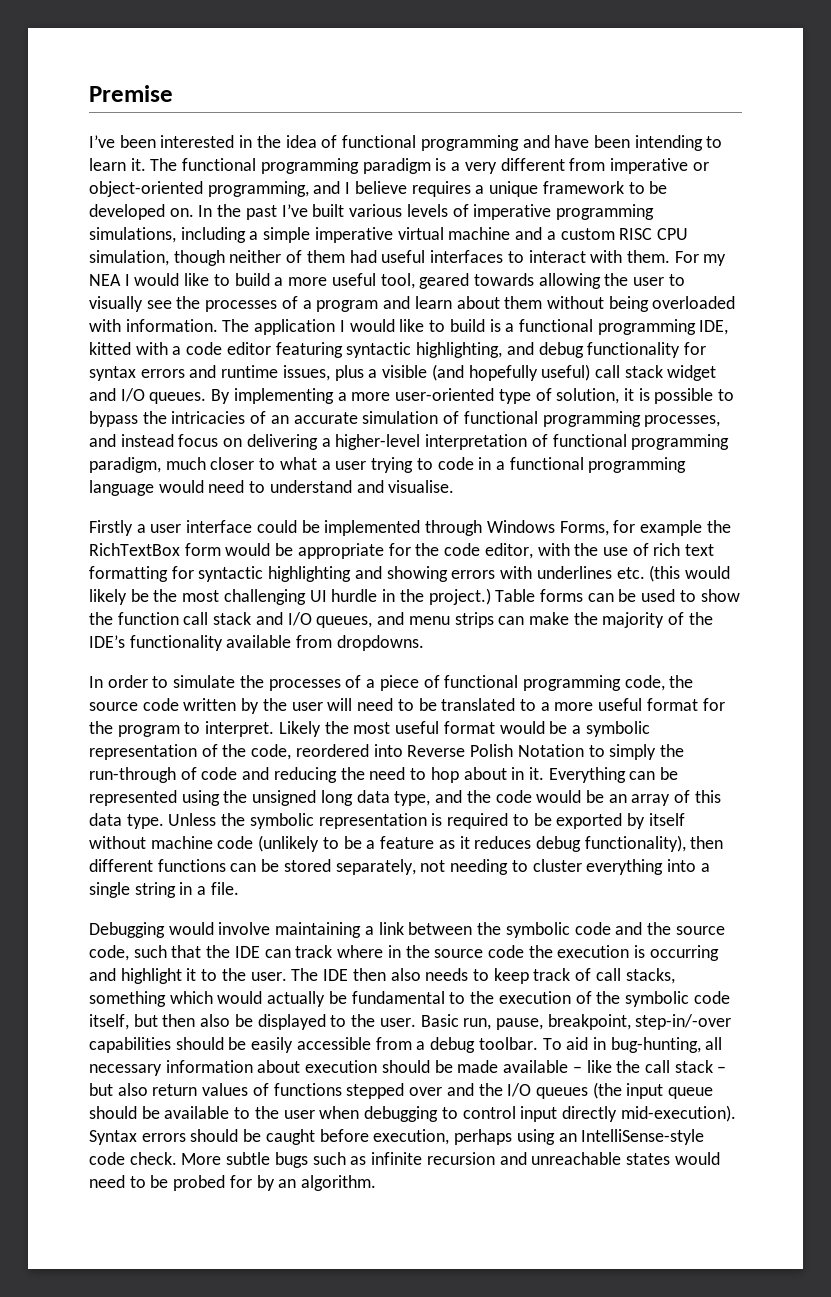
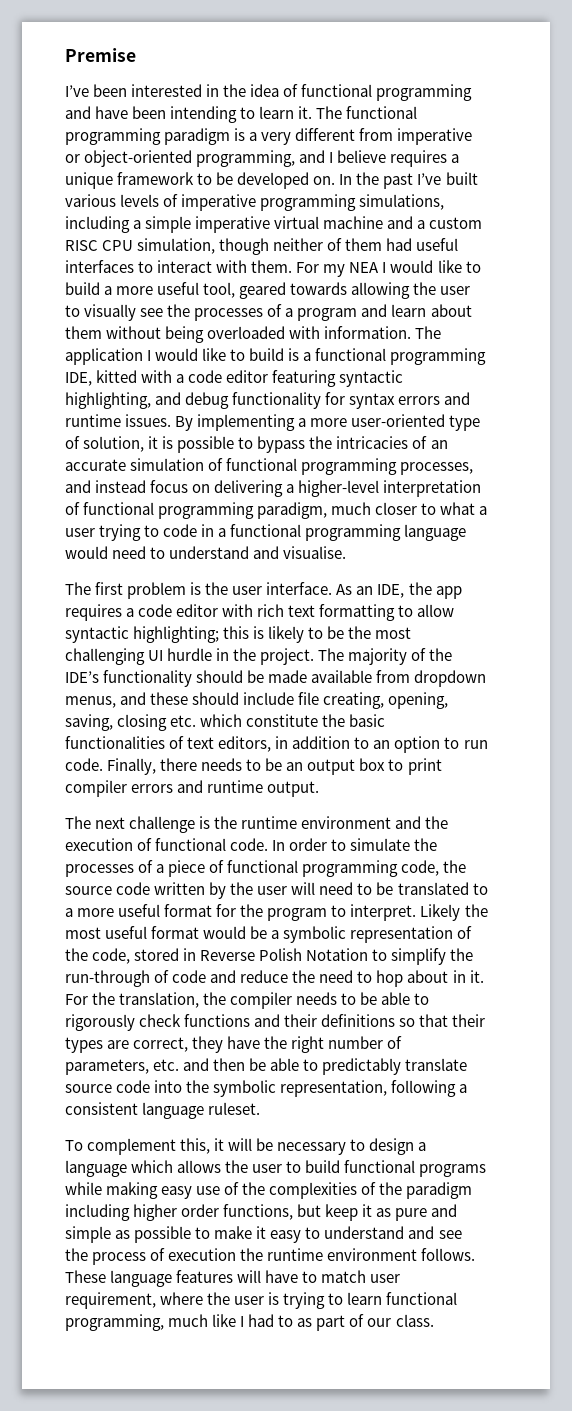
- The application I would like to build is a functional programming IDE, kitted with a code editor featuring syntactic highlighting, and debug functionality for syntax errors and runtime issues, plus a visible (and hopefully useful) call stack widget and I/O queues.
+ The application I would like to build is a functional programming IDE, kitted with a code editor featuring syntactic highlighting, and debug functionality for syntax errors and runtime issues.
- Firstly a user interface could be implemented through Windows Forms, for example the RichTextBox form would be appropriate for the code editor, with the use of rich text formatting for syntactic highlighting and showing errors with underlines etc. (this would likely be the most challenging UI hurdle in the project.) Table forms can be used to show the function call stack and I/O queues, and menu strips can make the majority of the IDE’s functionality available from dropdowns.
- In order to simulate the processes of a piece of functional programming code, the source code written by the user will need to be translated to a more useful format for the program to interpret.
+ The first problem is the user interface. As an IDE, the app requires a code editor with rich text formatting to allow syntactic highlighting; this is likely to be the most challenging UI hurdle in the project. The majority of the IDE’s functionality should be made available from dropdown menus, and these should include file creating, opening, saving, closing etc. which constitute the basic functionalities of text editors, in addition to an option to run code. Finally, there needs to be an output box to print compiler errors and runtime output.
+ The next challenge is the runtime environment and the execution of functional code. In order to simulate the processes of a piece of functional programming code, the source code written by the user will need to be translated to a more useful format for the program to interpret.
- Likely the most useful format would be a symbolic representation of the code, reordered into Reverse Polish Notation to simply the run-through of code and reducing the need to hop about in it.
+ Likely the most useful format would be a symbolic representation of the code, stored in Reverse Polish Notation to simplify the run-through of code and reduce the need to hop about in it.
- Everything can be represented using the unsigned long data type, and the code would be an array of this data type. Unless the symbolic representation is required to be exported by itself without machine code (unlikely to be a feature as it reduces debug functionality), then different functions can be stored separately, not needing to cluster everything into a single string in a file.
- Debugging would involve maintaining a link between the symbolic code and the source code, such that the IDE can track where in the source code the execution is occurring and highlight it to the user. The IDE then also needs to keep track of call stacks, something which would actually be fundamental to the execution of the symbolic code itself, but then also be displayed to the user. Basic run, pause, breakpoint, step-in/-over capabilities should be easily accessible from a debug toolbar. To aid in bug-hunting, all necessary information about execution should be made available – like the call stack – but also return values of functions stepped over and the I/O queues (the input queue should be available to the user when debugging to control input directly mid-execution). Syntax errors should be caught before execution, perhaps using an IntelliSense-style code check. More subtle bugs such as infinite recursion and unreachable states would need to be probed for by an algorithm.
+ For the translation, the compiler needs to be able to rigorously check functions and their definitions so that their types are correct, they have the right number of parameters, etc. and then be able to predictably translate source code into the symbolic representation, following a consistent language ruleset.
+ To complement this, it will be necessary to design a language which allows the user to build functional programs while making easy use of the complexities of the paradigm including higher order functions, but keep it as pure and simple as possible to make it easy to understand and see the process of execution the runtime environment follows. These language features will have to match user requirement, where the user is trying to learn functional programming, much like I had to as part of our class.

